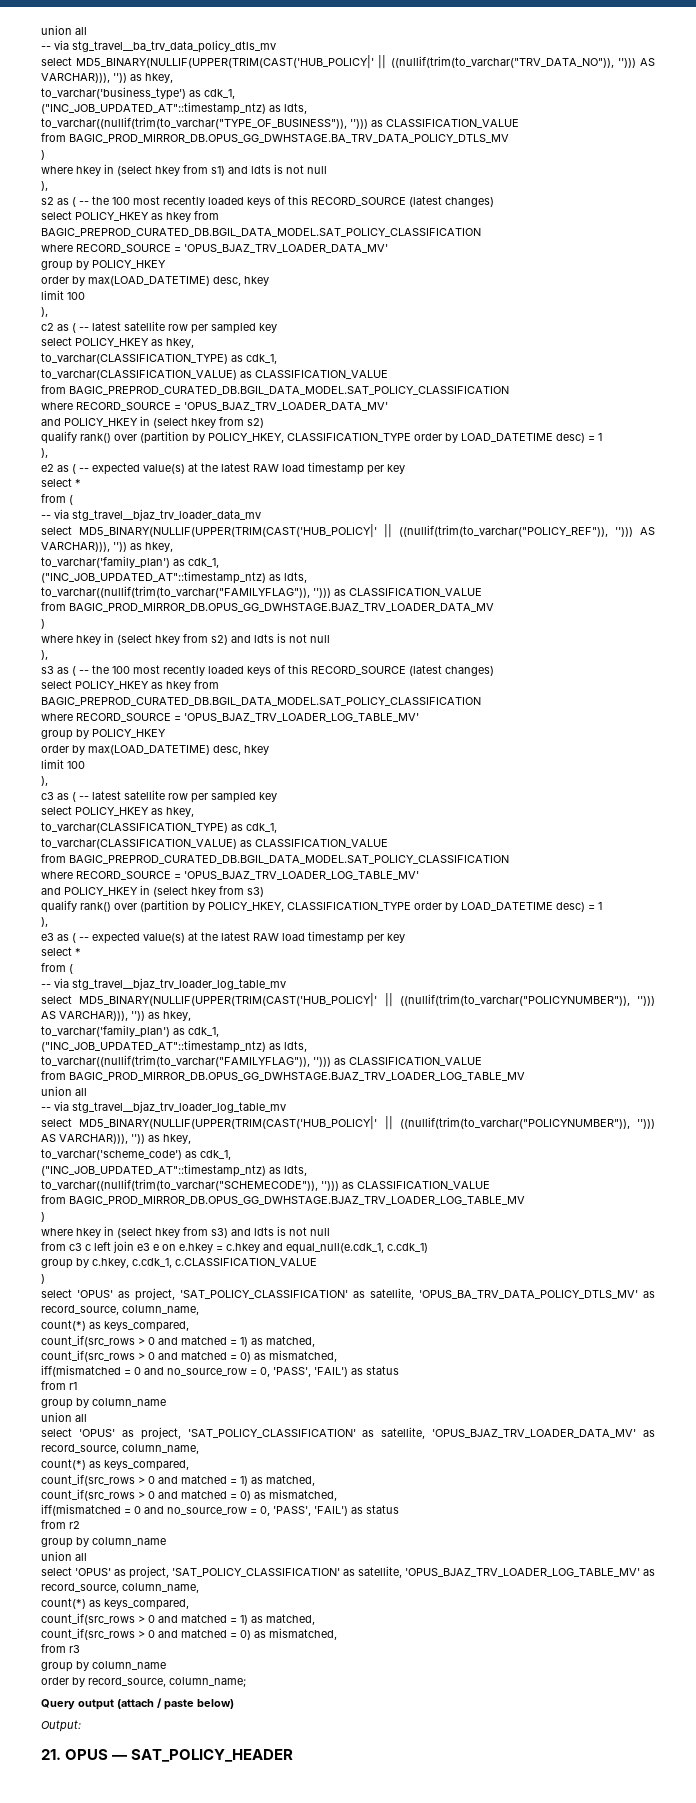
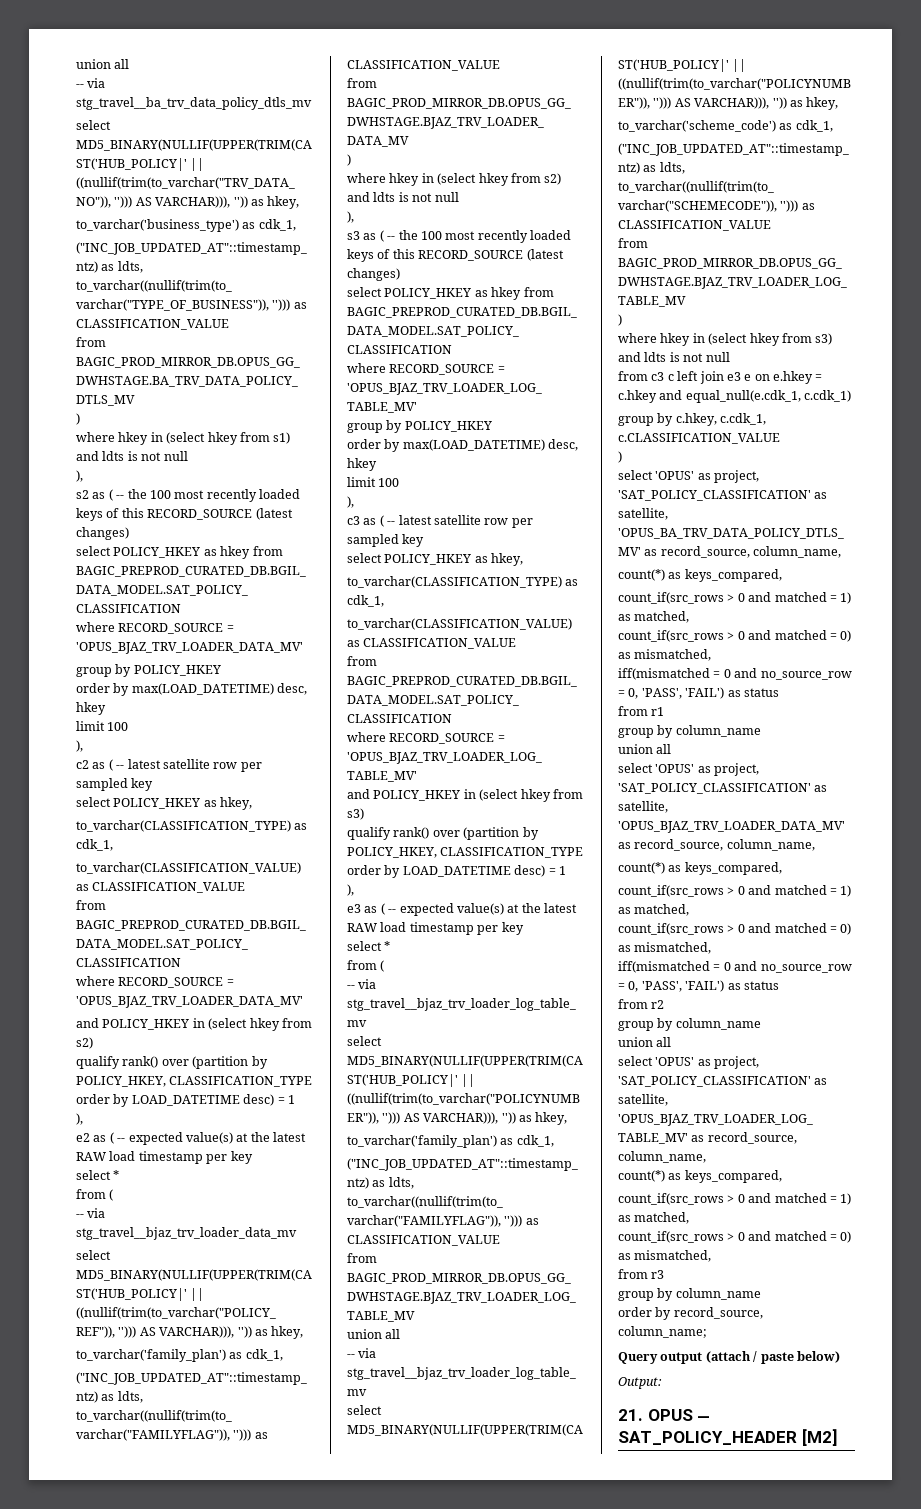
- 21. OPUS — SAT_POLICY_HEADER
+ 21. OPUS — SAT_POLICY_HEADER [M2]

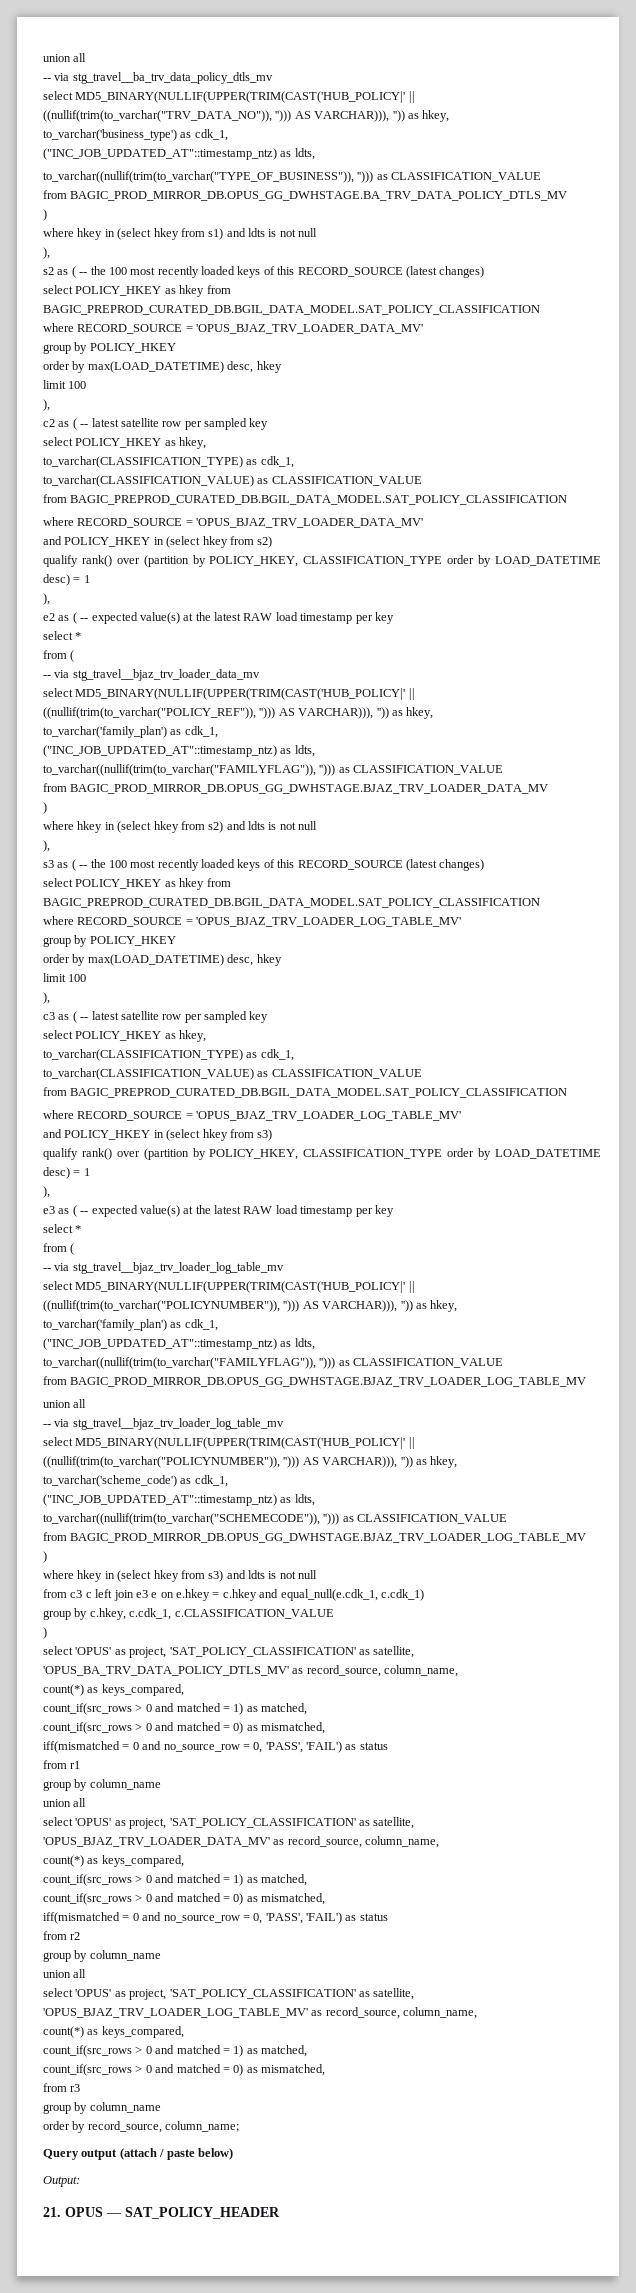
- 21. OPUS — SAT_POLICY_HEADER [M2]
+ 21. OPUS — SAT_POLICY_HEADER

